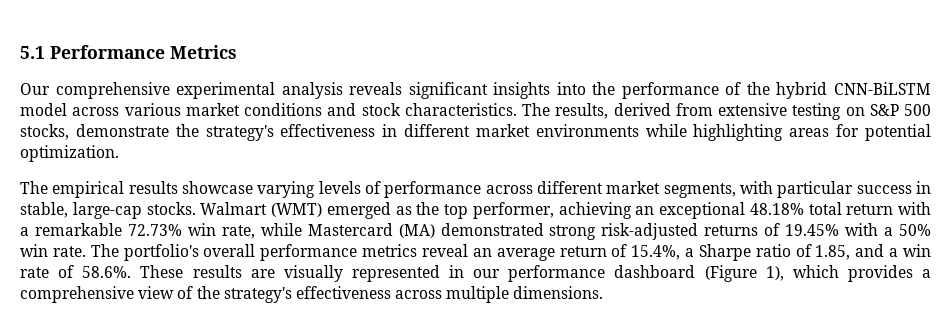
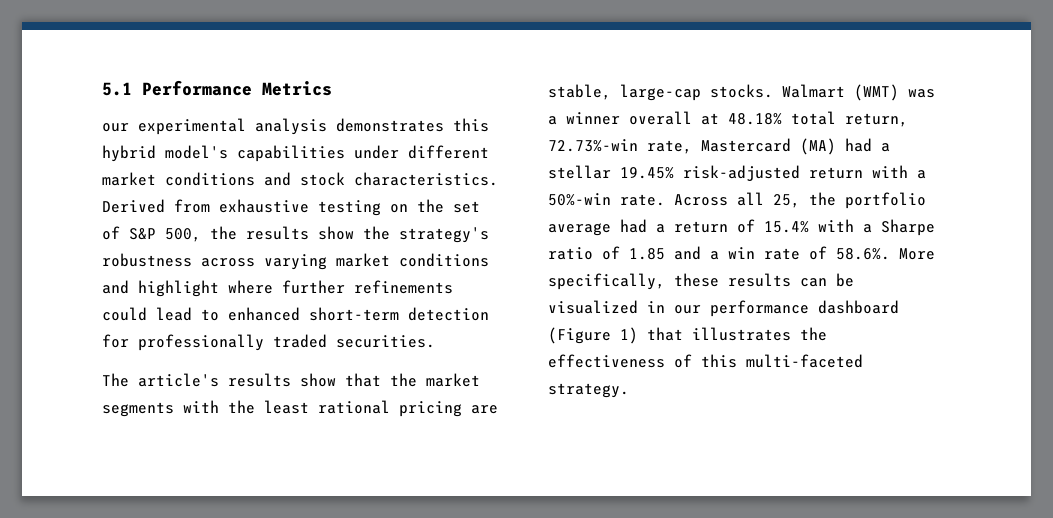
- Our comprehensive experimental analysis reveals significant insights into the performance of the hybrid CNN-BiLSTM model across various market conditions and stock characteristics.
+ our experimental analysis demonstrates this hybrid model's capabilities under different market conditions and stock characteristics.
- The results, derived from extensive testing on S&P 500 stocks, demonstrate the strategy's effectiveness in different market environments while highlighting areas for potential optimization.
- The empirical results showcase varying levels of performance across different market segments, with particular success in stable, large-cap stocks.
+ Derived from exhaustive testing on the set of S&P 500, the results show the strategy's robustness across varying market conditions and highlight where further refinements could lead to enhanced short-term detection for professionally traded securities.
+ The article's results show that the market segments with the least rational pricing are stable, large-cap stocks.
- Walmart (WMT) emerged as the top performer, achieving an exceptional 48.18% total return with a remarkable 72.73% win rate, while Mastercard (MA) demonstrated strong risk-adjusted returns of 19.45% with a 50% win rate. The portfolio's overall performance metrics reveal an average return of 15.4%, a Sharpe ratio of 1.85, and a win rate of 58.6%. These results are visually represented in our performance dashboard (Figure 1), which provides a comprehensive view of the strategy's effectiveness across multiple dimensions.
+ Walmart (WMT) was a winner overall at 48.18% total return, 72.73%-win rate, Mastercard (MA) had a stellar 19.45% risk-adjusted return with a 50%-win rate. Across all 25, the portfolio average had a return of 15.4% with a Sharpe ratio of 1.85 and a win rate of 58.6%. More specifically, these results can be visualized in our performance dashboard (Figure 1) that illustrates the effectiveness of this multi-faceted strategy.

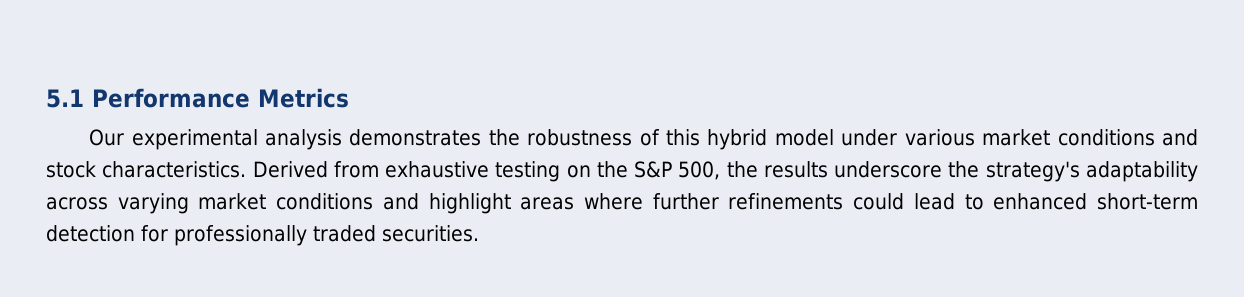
- our experimental analysis demonstrates this hybrid model's capabilities under different market conditions and stock characteristics.
+ Our experimental analysis demonstrates the robustness of this hybrid model under various market conditions and stock characteristics.
- Derived from exhaustive testing on the set of S&P 500, the results show the strategy's robustness across varying market conditions and highlight where further refinements could lead to enhanced short-term detection for professionally traded securities.
+ Derived from exhaustive testing on the S&P 500, the results underscore the strategy's adaptability across varying market conditions and highlight areas where further refinements could lead to enhanced short-term detection for professionally traded securities.
- The article's results show that the market segments with the least rational pricing are stable, large-cap stocks. Walmart (WMT) was a winner overall at 48.18% total return, 72.73%-win rate, Mastercard (MA) had a stellar 19.45% risk-adjusted return with a 50%-win rate. Across all 25, the portfolio average had a return of 15.4% with a Sharpe ratio of 1.85 and a win rate of 58.6%. More specifically, these results can be visualized in our performance dashboard (Figure 1) that illustrates the effectiveness of this multi-faceted strategy.

